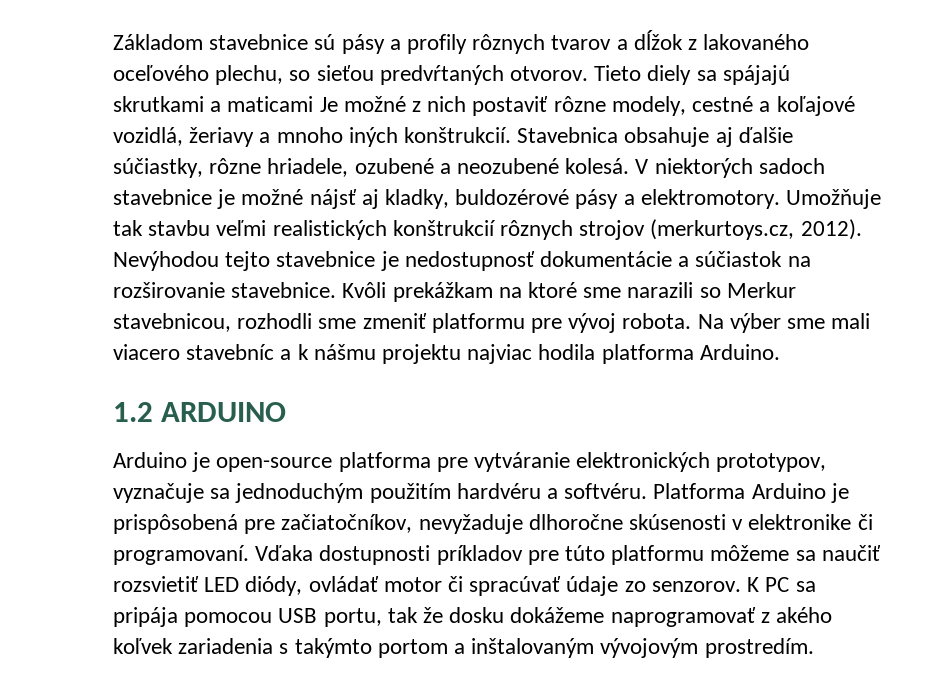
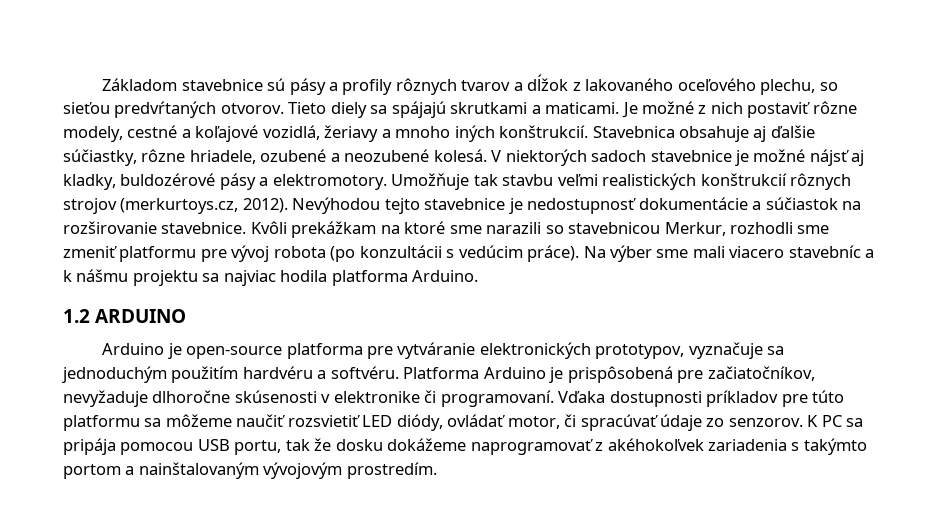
- Tieto diely sa spájajú skrutkami a maticami Je možné z nich postaviť rôzne modely, cestné a koľajové vozidlá, žeriavy a mnoho iných konštrukcií.
+ Tieto diely sa spájajú skrutkami a maticami. Je možné z nich postaviť rôzne modely, cestné a koľajové vozidlá, žeriavy a mnoho iných konštrukcií.
- Kvôli prekážkam na ktoré sme narazili so Merkur stavebnicou, rozhodli sme zmeniť platformu pre vývoj robota.
+ Kvôli prekážkam na ktoré sme narazili so stavebnicou Merkur, rozhodli sme zmeniť platformu pre vývoj robota (po konzultácii s vedúcim práce).
- Na výber sme mali viacero stavebníc a k nášmu projektu najviac hodila platforma Arduino.
+ Na výber sme mali viacero stavebníc a k nášmu projektu sa najviac hodila platforma Arduino.
- Vďaka dostupnosti príkladov pre túto platformu môžeme sa naučiť rozsvietiť LED diódy, ovládať motor či spracúvať údaje zo senzorov.
+ Vďaka dostupnosti príkladov pre túto platformu sa môžeme naučiť rozsvietiť LED diódy, ovládať motor, či spracúvať údaje zo senzorov.
- K PC sa pripája pomocou USB portu, tak že dosku dokážeme naprogramovať z akého koľvek zariadenia s takýmto portom a inštalovaným vývojovým prostredím.
+ K PC sa pripája pomocou USB portu, tak že dosku dokážeme naprogramovať z akéhokoľvek zariadenia s takýmto portom a nainštalovaným vývojovým prostredím.

